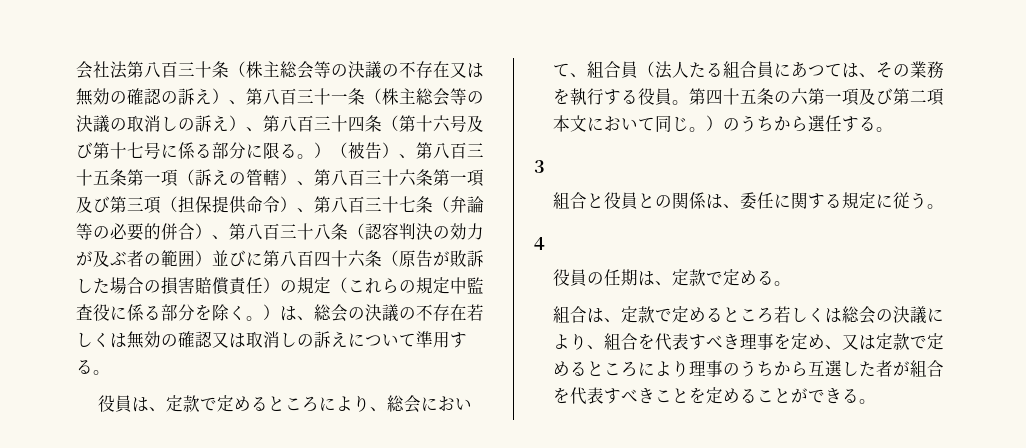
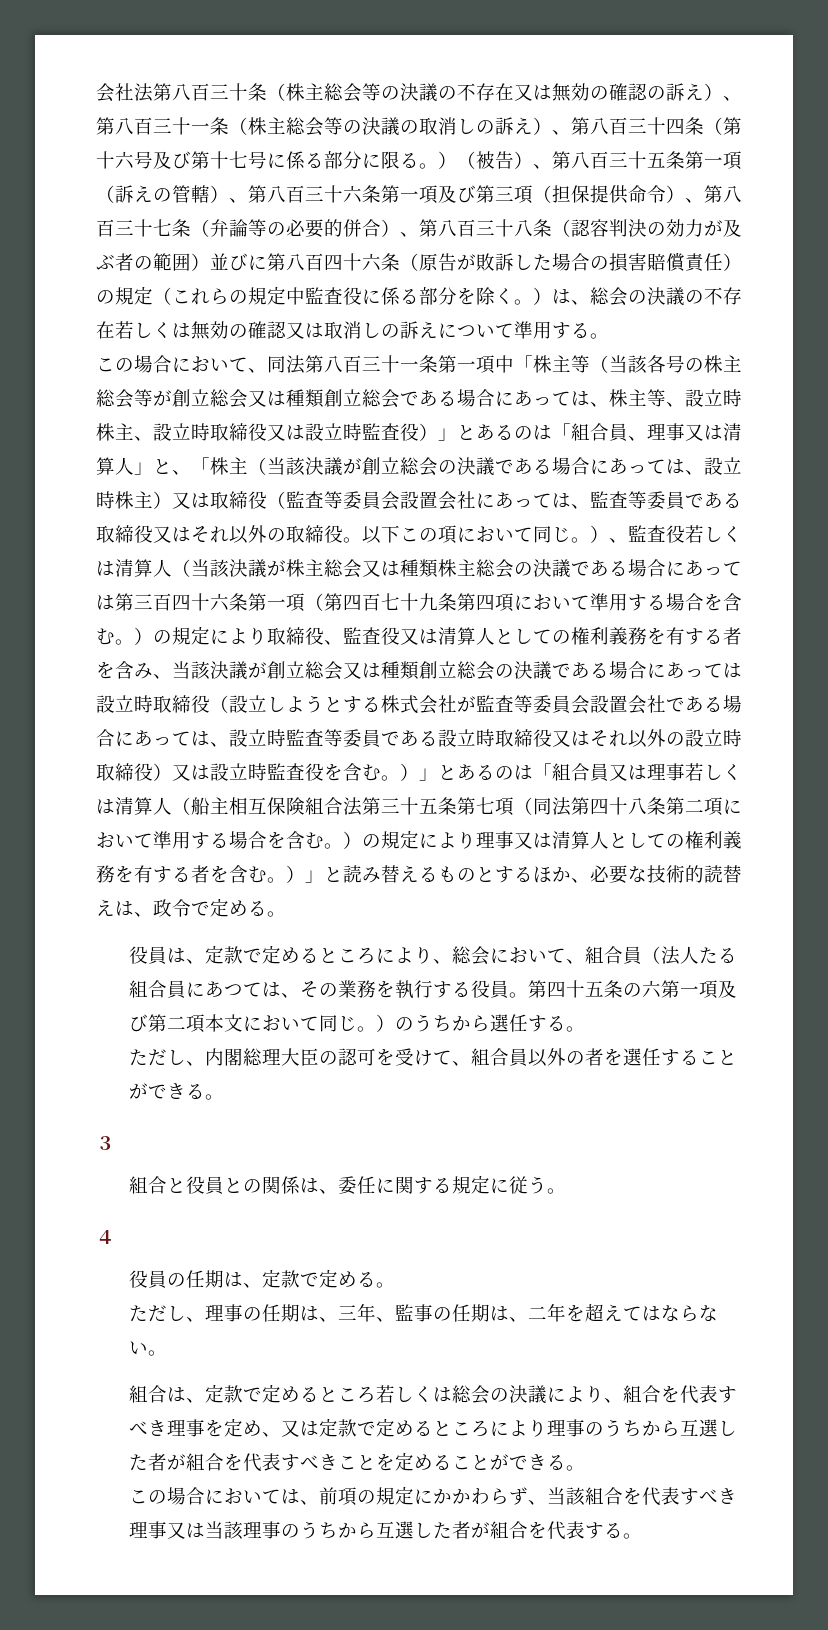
+ この場合において、同法第八百三十一条第一項中「株主等（当該各号の株主総会等が創立総会又は種類創立総会である場合にあっては、株主等、設立時株主、設立時取締役又は設立時監査役）」とあるのは「組合員、理事又は清算人」と、「株主（当該決議が創立総会の決議である場合にあっては、設立時株主）又は取締役（監査等委員会設置会社にあっては、監査等委員である取締役又はそれ以外の取締役。以下この項において同じ。）、監査役若しくは清算人（当該決議が株主総会又は種類株主総会の決議である場合にあっては第三百四十六条第一項（第四百七十九条第四項において準用する場合を含む。）の規定により取締役、監査役又は清算人としての権利義務を有する者を含み、当該決議が創立総会又は種類創立総会の決議である場合にあっては設立時取締役（設立しようとする株式会社が監査等委員会設置会社である場合にあっては、設立時監査等委員である設立時取締役又はそれ以外の設立時取締役）又は設立時監査役を含む。）」とあるのは「組合員又は理事若しくは清算人（船主相互保険組合法第三十五条第七項（同法第四十八条第二項において準用する場合を含む。）の規定により理事又は清算人としての権利義務を有する者を含む。）」と読み替えるものとするほか、必要な技術的読替えは、政令で定める。
+ ただし、内閣総理大臣の認可を受けて、組合員以外の者を選任することができる。
+ ただし、理事の任期は、三年、監事の任期は、二年を超えてはならない。
+ この場合においては、前項の規定にかかわらず、当該組合を代表すべき理事又は当該理事のうちから互選した者が組合を代表する。

